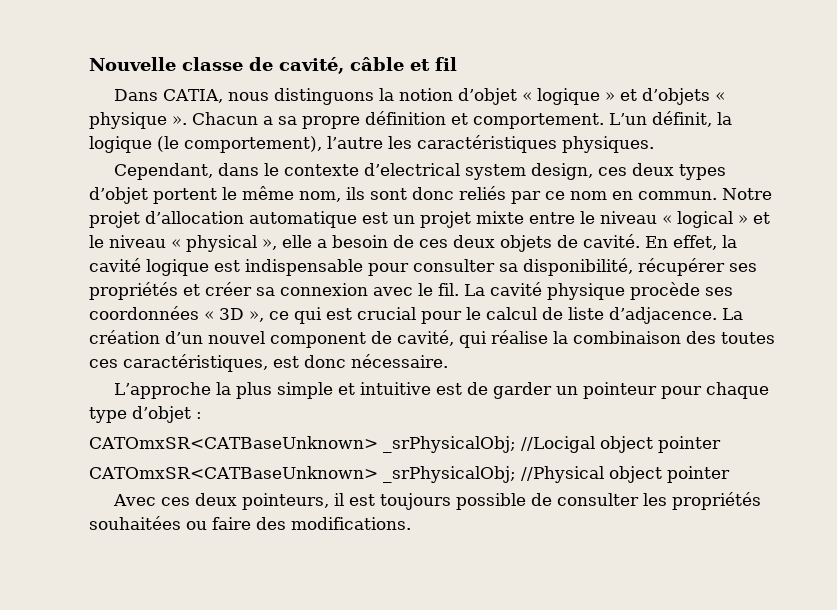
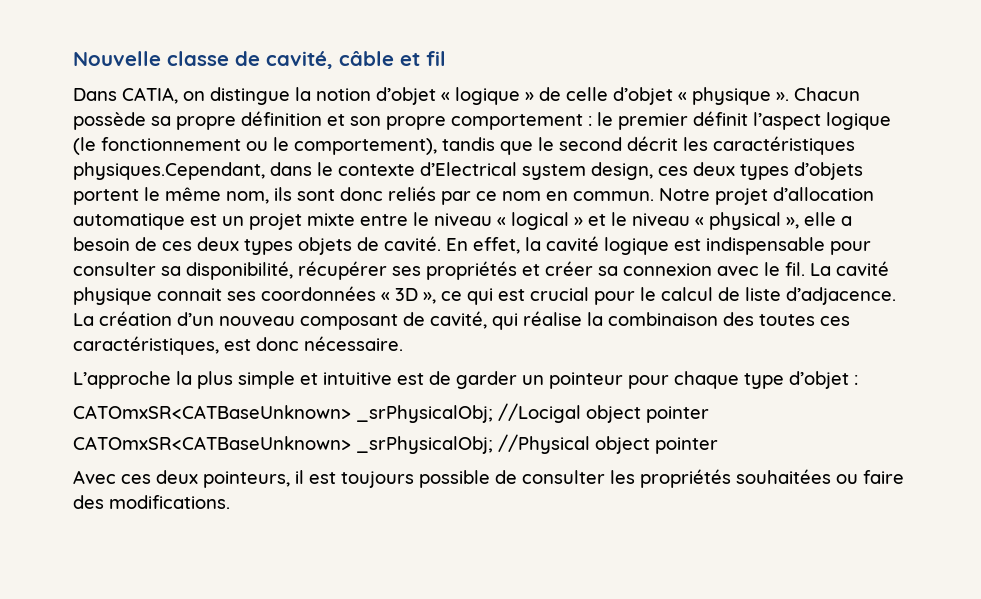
- Dans CATIA, nous distinguons la notion d’objet « logique » et d’objets « physique ».
+ Dans CATIA, on distingue la notion d’objet « logique » de celle d’objet « physique ».
- Chacun a sa propre définition et comportement. L’un définit, la logique (le comportement), l’autre les caractéristiques physiques.
- Cependant, dans le contexte d’electrical system design, ces deux types d’objet portent le même nom, ils sont donc reliés par ce nom en commun.
+ Chacun possède sa propre définition et son propre comportement : le premier définit l’aspect logique (le fonctionnement ou le comportement), tandis que le second décrit les caractéristiques physiques.Cependant, dans le contexte d’Electrical system design, ces deux types d’objets portent le même nom, ils sont donc reliés par ce nom en commun.
- Notre projet d’allocation automatique est un projet mixte entre le niveau « logical » et le niveau « physical », elle a besoin de ces deux objets de cavité.
+ Notre projet d’allocation automatique est un projet mixte entre le niveau « logical » et le niveau « physical », elle a besoin de ces deux types objets de cavité.
- La cavité physique procède ses coordonnées « 3D », ce qui est crucial pour le calcul de liste d’adjacence.
+ La cavité physique connait ses coordonnées « 3D », ce qui est crucial pour le calcul de liste d’adjacence.
- La création d’un nouvel component de cavité, qui réalise la combinaison des toutes ces caractéristiques, est donc nécessaire.
+ La création d’un nouveau composant de cavité, qui réalise la combinaison des toutes ces caractéristiques, est donc nécessaire.

